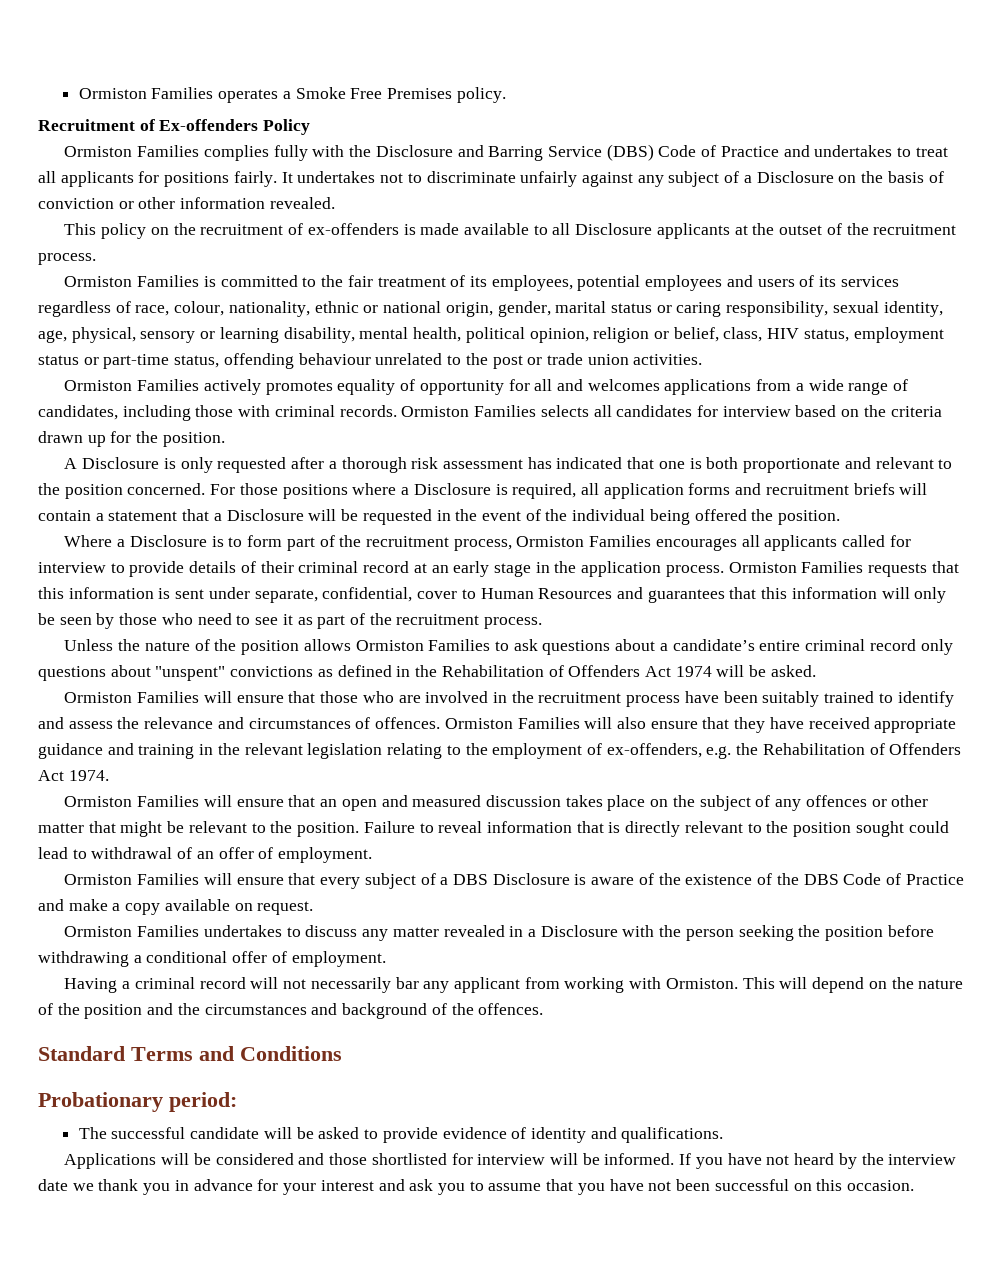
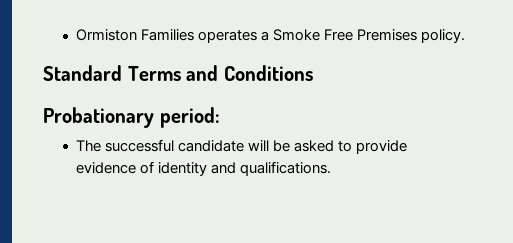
- Recruitment of Ex-offenders Policy
- Ormiston Families complies fully with the Disclosure and Barring Service (DBS) Code of Practice and undertakes to treat all applicants for positions fairly. It undertakes not to discriminate unfairly against any subject of a Disclosure on the basis of conviction or other information revealed.
- This policy on the recruitment of ex-offenders is made available to all Disclosure applicants at the outset of the recruitment process.
- Ormiston Families is committed to the fair treatment of its employees, potential employees and users of its services regardless of race, colour, nationality, ethnic or national origin, gender, marital status or caring responsibility, sexual identity, age, physical, sensory or learning disability, mental health, political opinion, religion or belief, class, HIV status, employment status or part-time status, offending behaviour unrelated to the post or trade union activities.
- Ormiston Families actively promotes equality of opportunity for all and welcomes applications from a wide range of candidates, including those with criminal records. Ormiston Families selects all candidates for interview based on the criteria drawn up for the position.
- A Disclosure is only requested after a thorough risk assessment has indicated that one is both proportionate and relevant to the position concerned. For those positions where a Disclosure is required, all application forms and recruitment briefs will contain a statement that a Disclosure will be requested in the event of the individual being offered the position.
- Where a Disclosure is to form part of the recruitment process, Ormiston Families encourages all applicants called for interview to provide details of their criminal record at an early stage in the application process. Ormiston Families requests that this information is sent under separate, confidential, cover to Human Resources and guarantees that this information will only be seen by those who need to see it as part of the recruitment process.
- Unless the nature of the position allows Ormiston Families to ask questions about a candidate’s entire criminal record only questions about "unspent" convictions as defined in the Rehabilitation of Offenders Act 1974 will be asked.
- Ormiston Families will ensure that those who are involved in the recruitment process have been suitably trained to identify and assess the relevance and circumstances of offences. Ormiston Families will also ensure that they have received appropriate guidance and training in the relevant legislation relating to the employment of ex-offenders, e.g. the Rehabilitation of Offenders Act 1974.
- Ormiston Families will ensure that an open and measured discussion takes place on the subject of any offences or other matter that might be relevant to the position. Failure to reveal information that is directly relevant to the position sought could lead to withdrawal of an offer of employment.
- Ormiston Families will ensure that every subject of a DBS Disclosure is aware of the existence of the DBS Code of Practice and make a copy available on request.
- Ormiston Families undertakes to discuss any matter revealed in a Disclosure with the person seeking the position before withdrawing a conditional offer of employment.
- Having a criminal record will not necessarily bar any applicant from working with Ormiston. This will depend on the nature of the position and the circumstances and background of the offences.
- Applications will be considered and those shortlisted for interview will be informed. If you have not heard by the interview date we thank you in advance for your interest and ask you to assume that you have not been successful on this occasion.

